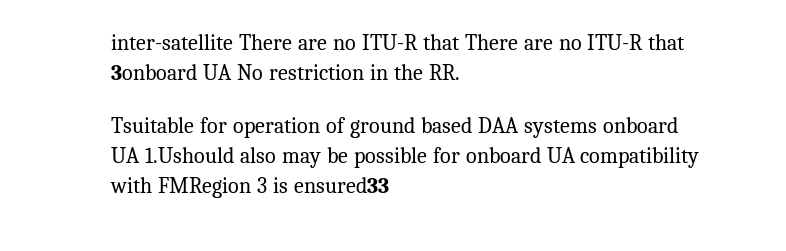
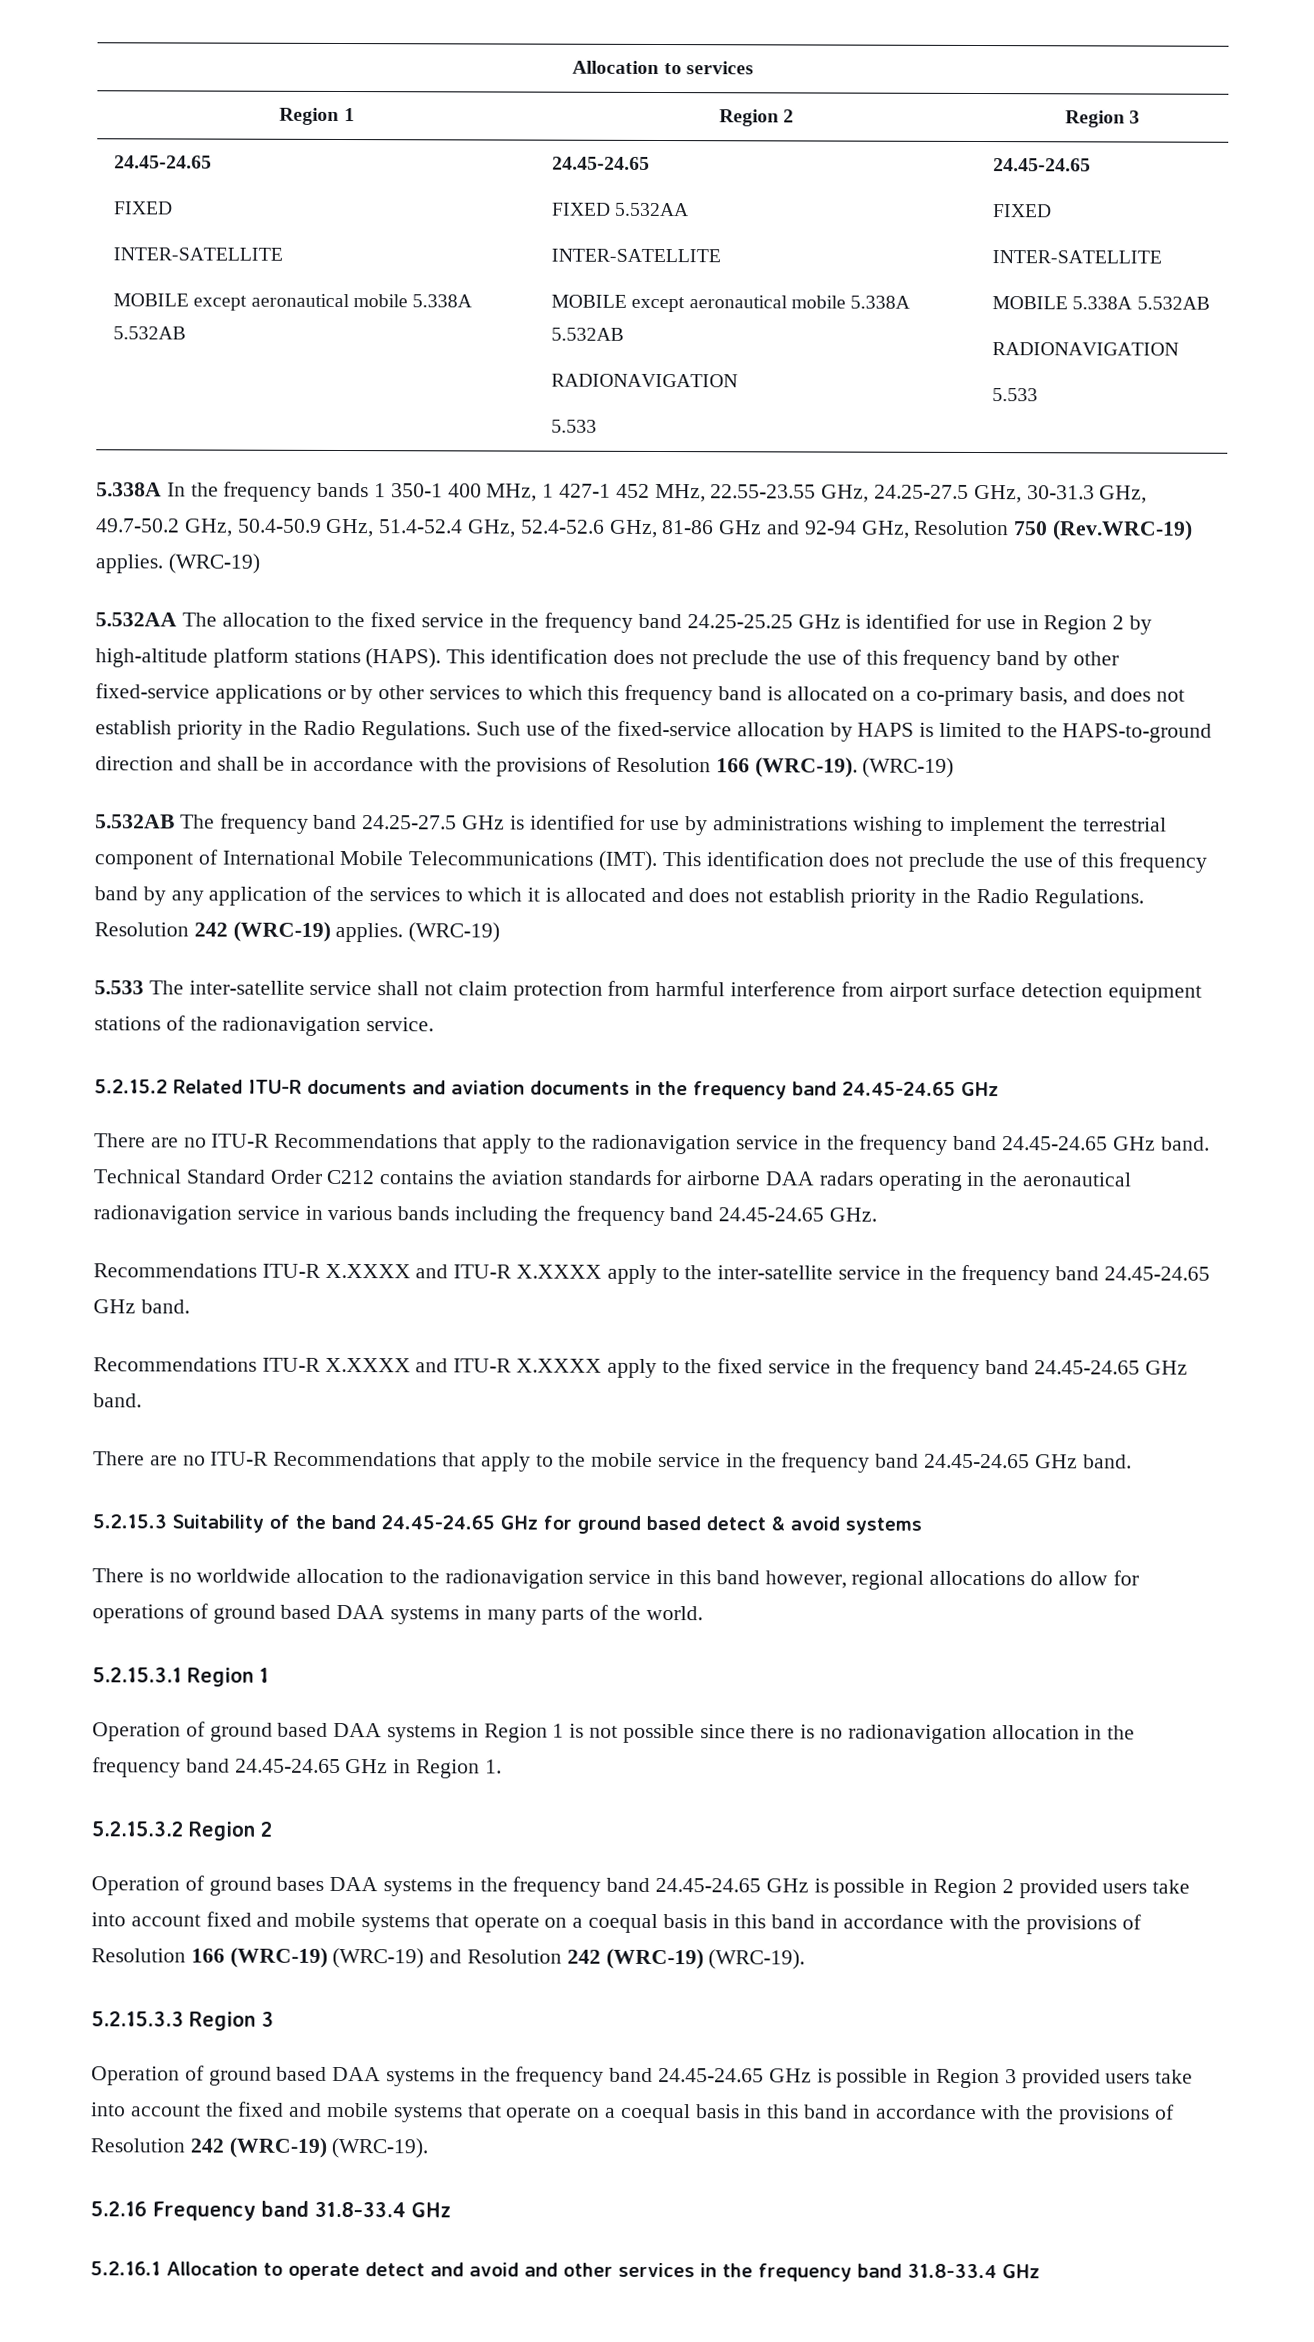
- inter-satellite There are no ITU-R that There are no ITU-R that 3onboard UA No restriction in the RR.
- Tsuitable for operation of ground based DAA systems onboard UA 1.Ushould also may be possible for onboard UA compatibility with FMRegion 3 is ensured33
+ Allocation to services
+ Region 1 | Region 2 | Region 3
+ 24.45-24.65
+ FIXED
+ INTER-SATELLITE
+ MOBILE except aeronautical mobile 5.338A 5.532AB | 24.45-24.65
+ FIXED 5.532AA
+ INTER-SATELLITE
+ MOBILE except aeronautical mobile 5.338A 5.532AB
+ RADIONAVIGATION
+ 5.533 | 24.45-24.65
+ FIXED
+ INTER-SATELLITE
+ MOBILE 5.338A 5.532AB
+ RADIONAVIGATION
+ 5.533
+ 5.338A In the frequency bands 1 350-1 400 MHz, 1 427-1 452 MHz, 22.55-23.55 GHz, 24.25-27.5 GHz, 30-31.3 GHz, 49.7-50.2 GHz, 50.4-50.9 GHz, 51.4-52.4 GHz, 52.4-52.6 GHz, 81-86 GHz and 92-94 GHz, Resolution 750 (Rev.WRC-19) applies. (WRC-19)
+ 5.532AA The allocation to the fixed service in the frequency band 24.25-25.25 GHz is identified for use in Region 2 by high-altitude platform stations (HAPS). This identification does not preclude the use of this frequency band by other fixed-service applications or by other services to which this frequency band is allocated on a co-primary basis, and does not establish priority in the Radio Regulations. Such use of the fixed-service allocation by HAPS is limited to the HAPS-to-ground direction and shall be in accordance with the provisions of Resolution 166 (WRC-19). (WRC-19)
+ 5.532AB The frequency band 24.25-27.5 GHz is identified for use by administrations wishing to implement the terrestrial component of International Mobile Telecommunications (IMT). This identification does not preclude the use of this frequency band by any application of the services to which it is allocated and does not establish priority in the Radio Regulations. Resolution 242 (WRC-19) applies. (WRC-19)
+ 5.533 The inter-satellite service shall not claim protection from harmful interference from airport surface detection equipment stations of the radionavigation service.
+ 5.2.15.2 Related ITU-R documents and aviation documents in the frequency band 24.45-24.65 GHz
+ There are no ITU-R Recommendations that apply to the radionavigation service in the frequency band 24.45-24.65 GHz band. Technical Standard Order C212 contains the aviation standards for airborne DAA radars operating in the aeronautical radionavigation service in various bands including the frequency band 24.45-24.65 GHz.
+ Recommendations ITU-R X.XXXX and ITU-R X.XXXX apply to the inter-satellite service in the frequency band 24.45-24.65 GHz band.
+ Recommendations ITU-R X.XXXX and ITU-R X.XXXX apply to the fixed service in the frequency band 24.45-24.65 GHz band.
+ There are no ITU-R Recommendations that apply to the mobile service in the frequency band 24.45-24.65 GHz band.
+ 5.2.15.3 Suitability of the band 24.45-24.65 GHz for ground based detect & avoid systems
+ There is no worldwide allocation to the radionavigation service in this band however, regional allocations do allow for operations of ground based DAA systems in many parts of the world.
+ 5.2.15.3.1 Region 1
+ Operation of ground based DAA systems in Region 1 is not possible since there is no radionavigation allocation in the frequency band 24.45-24.65 GHz in Region 1.
+ 5.2.15.3.2 Region 2
+ Operation of ground bases DAA systems in the frequency band 24.45-24.65 GHz is possible in Region 2 provided users take into account fixed and mobile systems that operate on a coequal basis in this band in accordance with the provisions of Resolution 166 (WRC-19) (WRC-19) and Resolution 242 (WRC-19) (WRC-19).
+ 5.2.15.3.3 Region 3
+ Operation of ground based DAA systems in the frequency band 24.45-24.65 GHz is possible in Region 3 provided users take into account the fixed and mobile systems that operate on a coequal basis in this band in accordance with the provisions of Resolution 242 (WRC-19) (WRC-19).
+ 5.2.16 Frequency band 31.8-33.4 GHz
+ 5.2.16.1 Allocation to operate detect and avoid and other services in the frequency band 31.8-33.4 GHz

